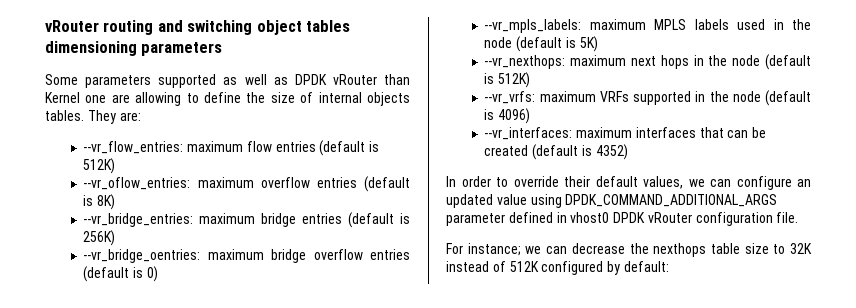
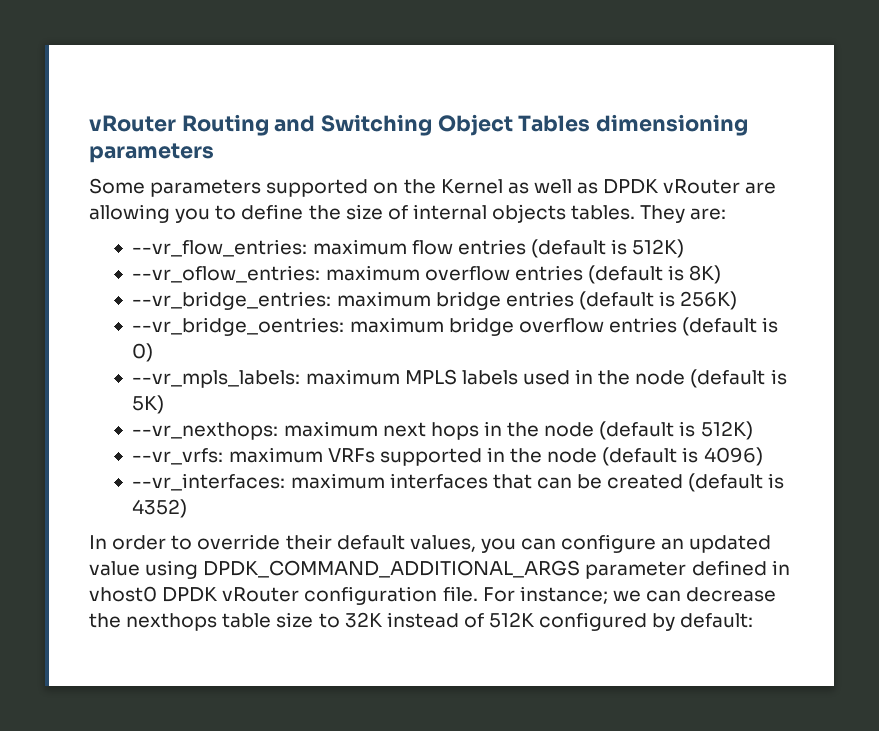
- vRouter routing and switching object tables dimensioning parameters
+ vRouter Routing and Switching Object Tables dimensioning parameters
- Some parameters supported as well as DPDK vRouter than Kernel one are allowing to define the size of internal objects tables.
+ Some parameters supported on the Kernel as well as DPDK vRouter are allowing you to define the size of internal objects tables.
- In order to override their default values, we can configure an updated value using DPDK_COMMAND_ADDITIONAL_ARGS parameter defined in vhost0 DPDK vRouter configuration file.
- For instance; we can decrease the nexthops table size to 32K instead of 512K configured by default:
+ In order to override their default values, you can configure an updated value using DPDK_COMMAND_ADDITIONAL_ARGS parameter defined in vhost0 DPDK vRouter configuration file. For instance; we can decrease the nexthops table size to 32K instead of 512K configured by default:

